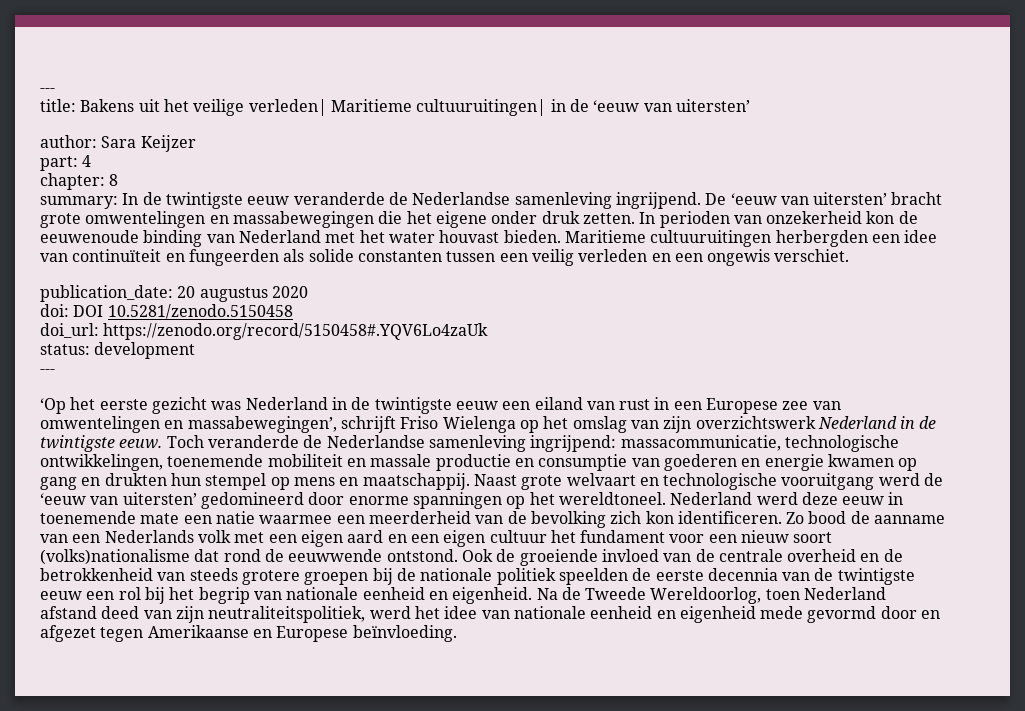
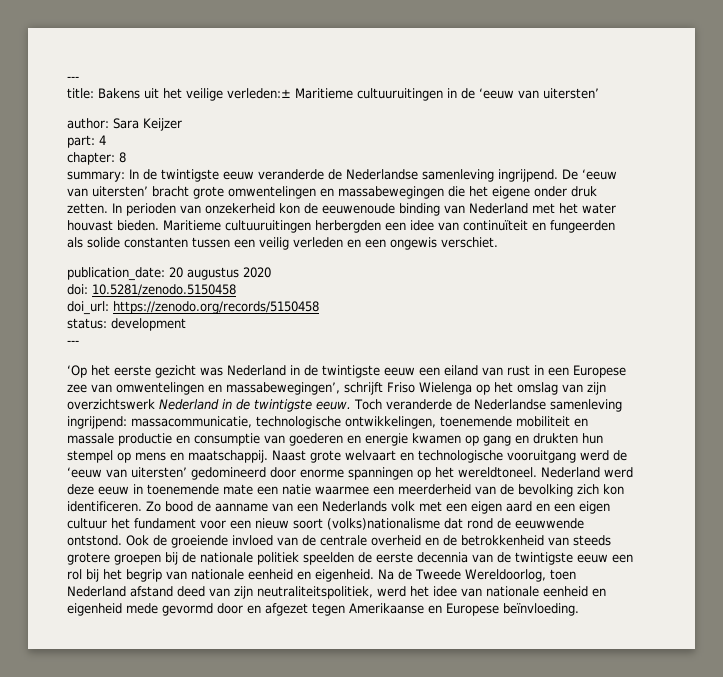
- title: Bakens uit het veilige verleden| Maritieme cultuuruitingen| in de ‘eeuw van uitersten’
+ title: Bakens uit het veilige verleden:± Maritieme cultuuruitingen in de ‘eeuw van uitersten’
- doi: DOI 10.5281/zenodo.5150458
+ doi: 10.5281/zenodo.5150458
- doi_url: https://zenodo.org/record/5150458#.YQV6Lo4zaUk
+ doi_url: https://zenodo.org/records/5150458

